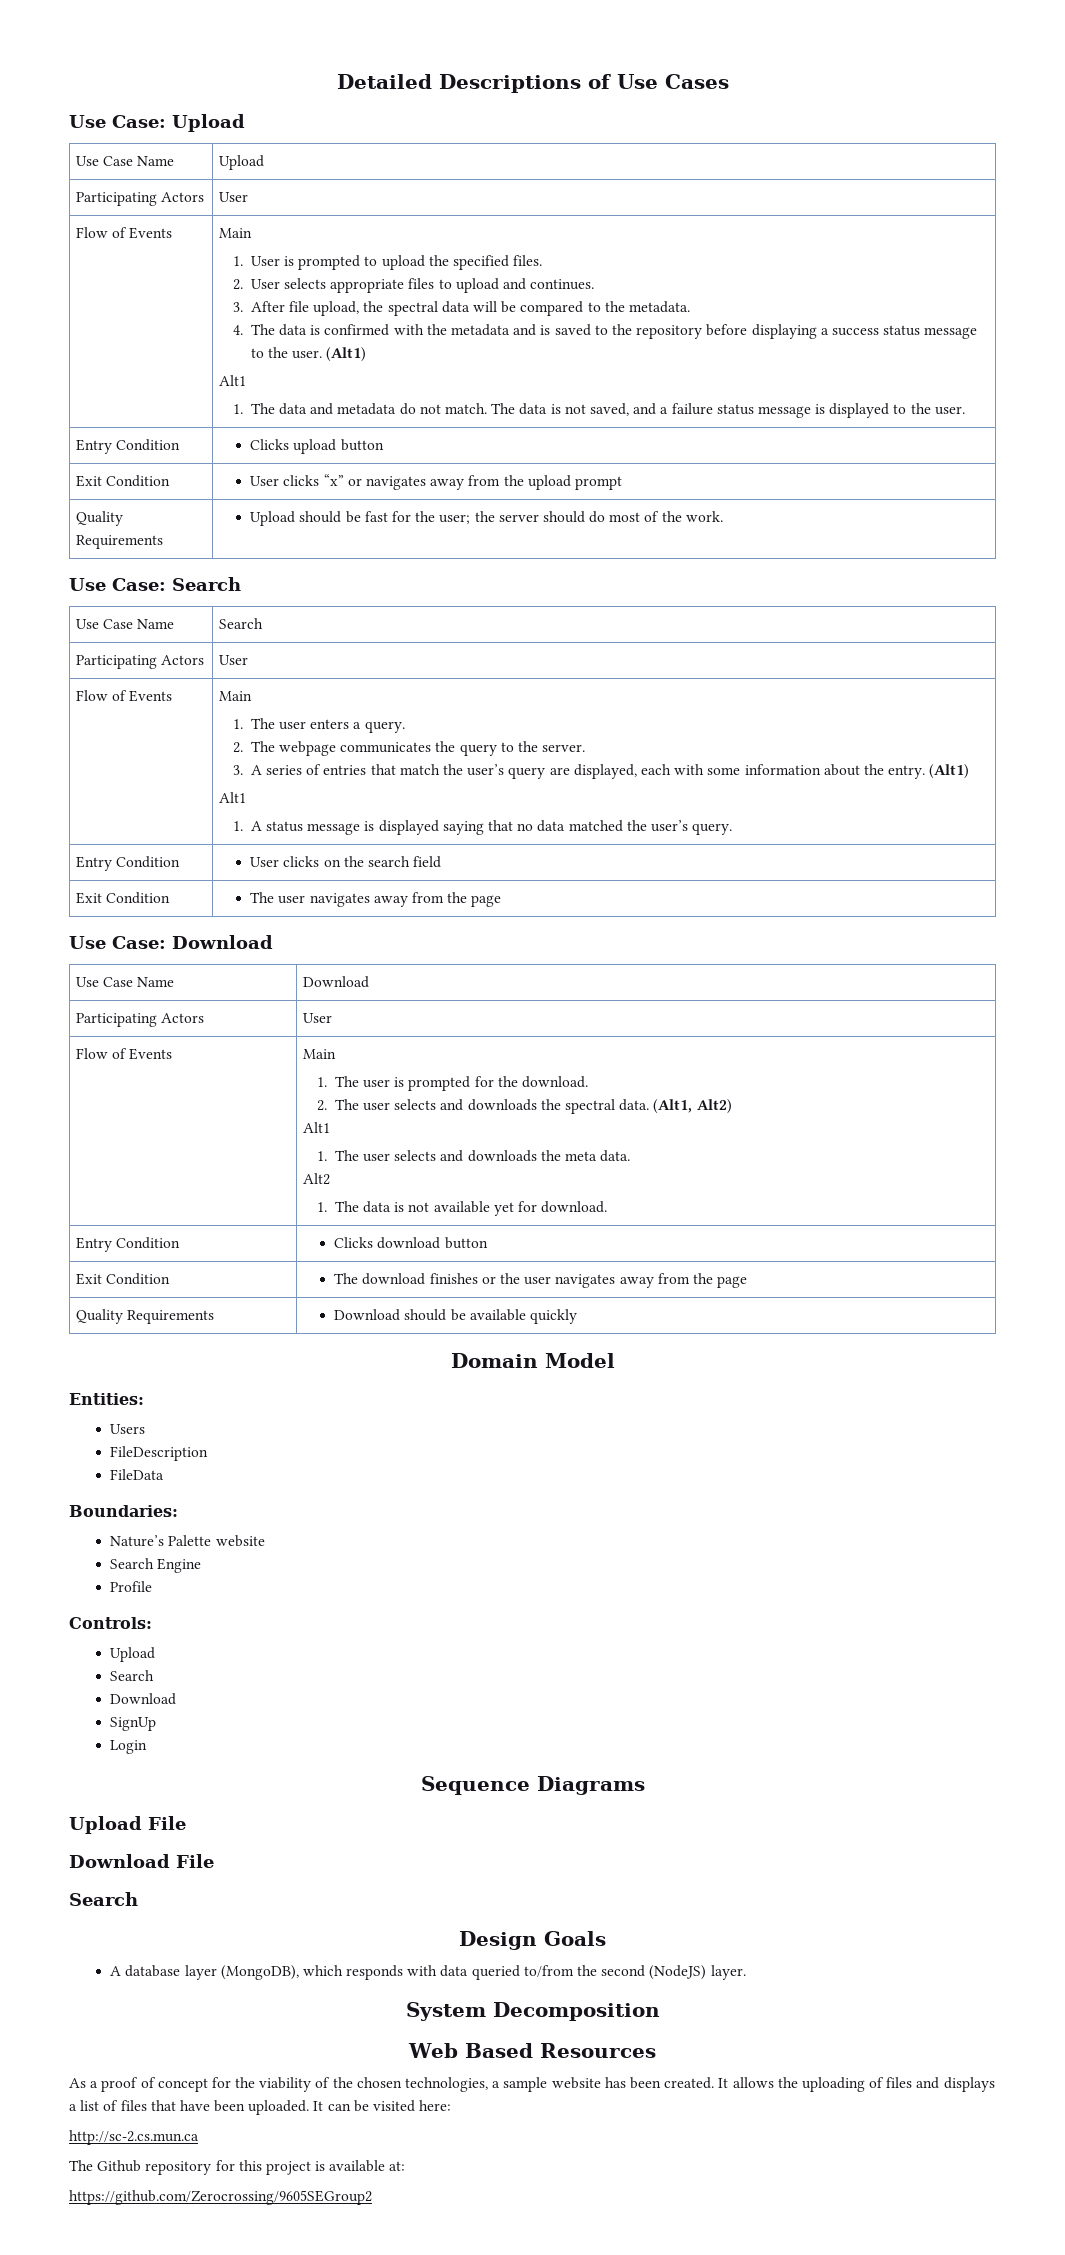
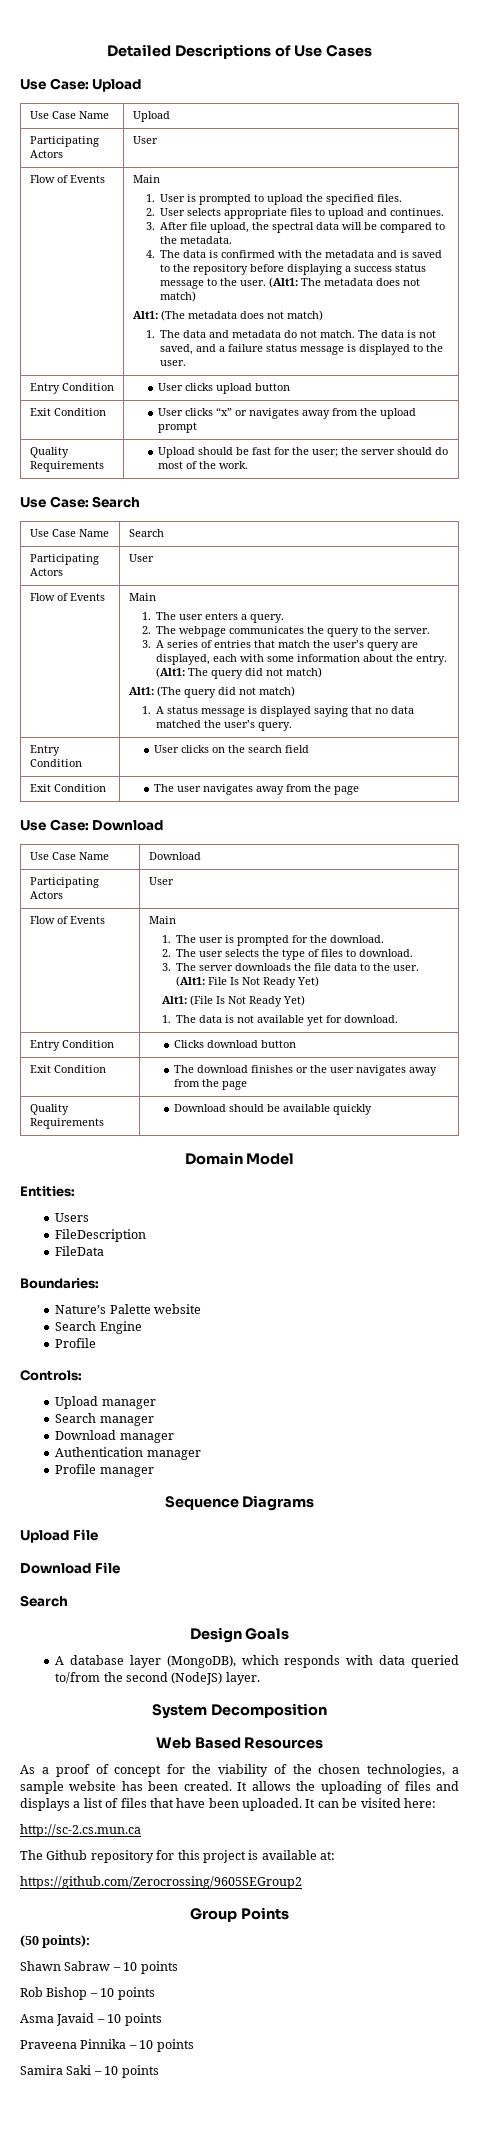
- 4. The data is confirmed with the metadata and is saved to the repository before displaying a success status message to the user. (Alt1)
- Alt1
+ 4. The data is confirmed with the metadata and is saved to the repository before displaying a success status message to the user. (Alt1: The metadata does not match)
+ Alt1: (The metadata does not match)
- Entry Condition | Clicks upload button
+ Entry Condition | User clicks upload button
- 3. A series of entries that match the user’s query are displayed, each with some information about the entry. (Alt1)
- Alt1
+ 3. A series of entries that match the user’s query are displayed, each with some information about the entry. (Alt1: The query did not match)
+ Alt1: (The query did not match)
- 2. The user selects and downloads the spectral data. (Alt1, Alt2)
- Alt1
- 1. The user selects and downloads the meta data.
- Alt2
+ 2. The user selects the type of files to download.
+ 3. The server downloads the file data to the user. (Alt1: File Is Not Ready Yet)
+ Alt1: (File Is Not Ready Yet)
  Controls:
- Upload
- Search
- Download
- SignUp
- Login
+ Upload manager
+ Search manager
+ Download manager
+ Authentication manager
+ Profile manager
+ Group Points
+ (50 points):
+ Shawn Sabraw – 10 points
+ Rob Bishop – 10 points
+ Asma Javaid – 10 points
+ Praveena Pinnika – 10 points
+ Samira Saki – 10 points

